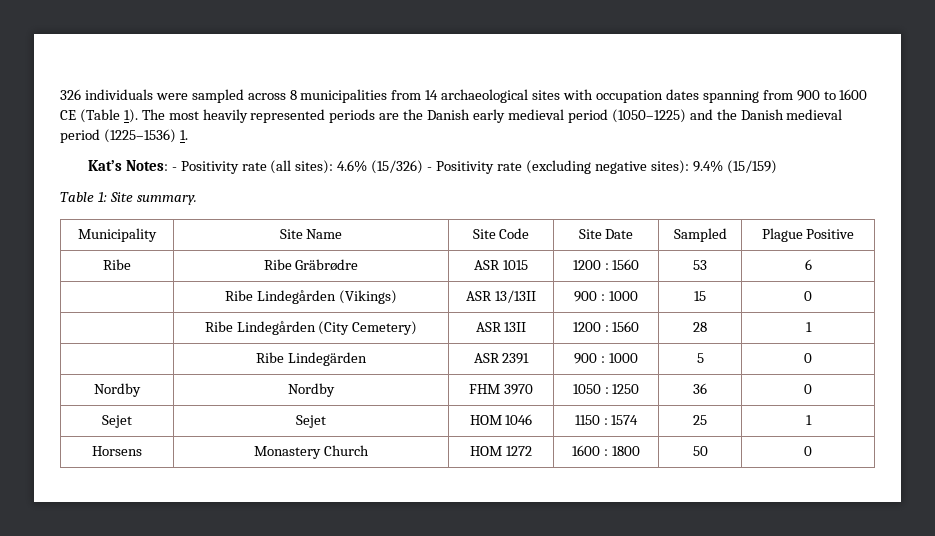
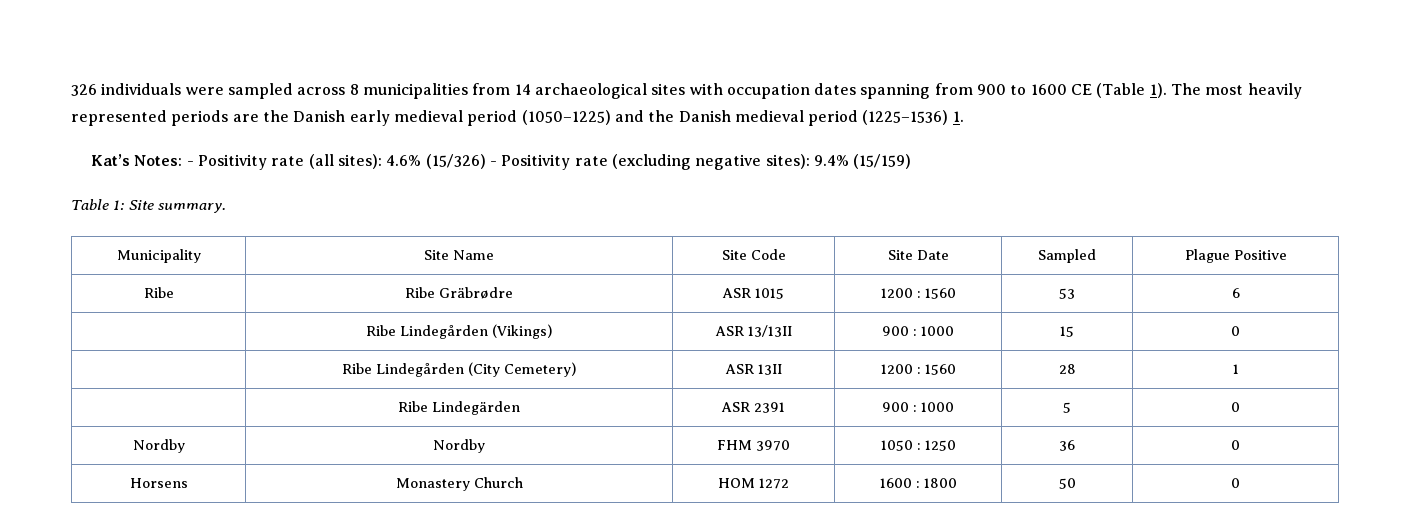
- Sejet | Sejet | HOM 1046 | 1150 : 1574 | 25 | 1

